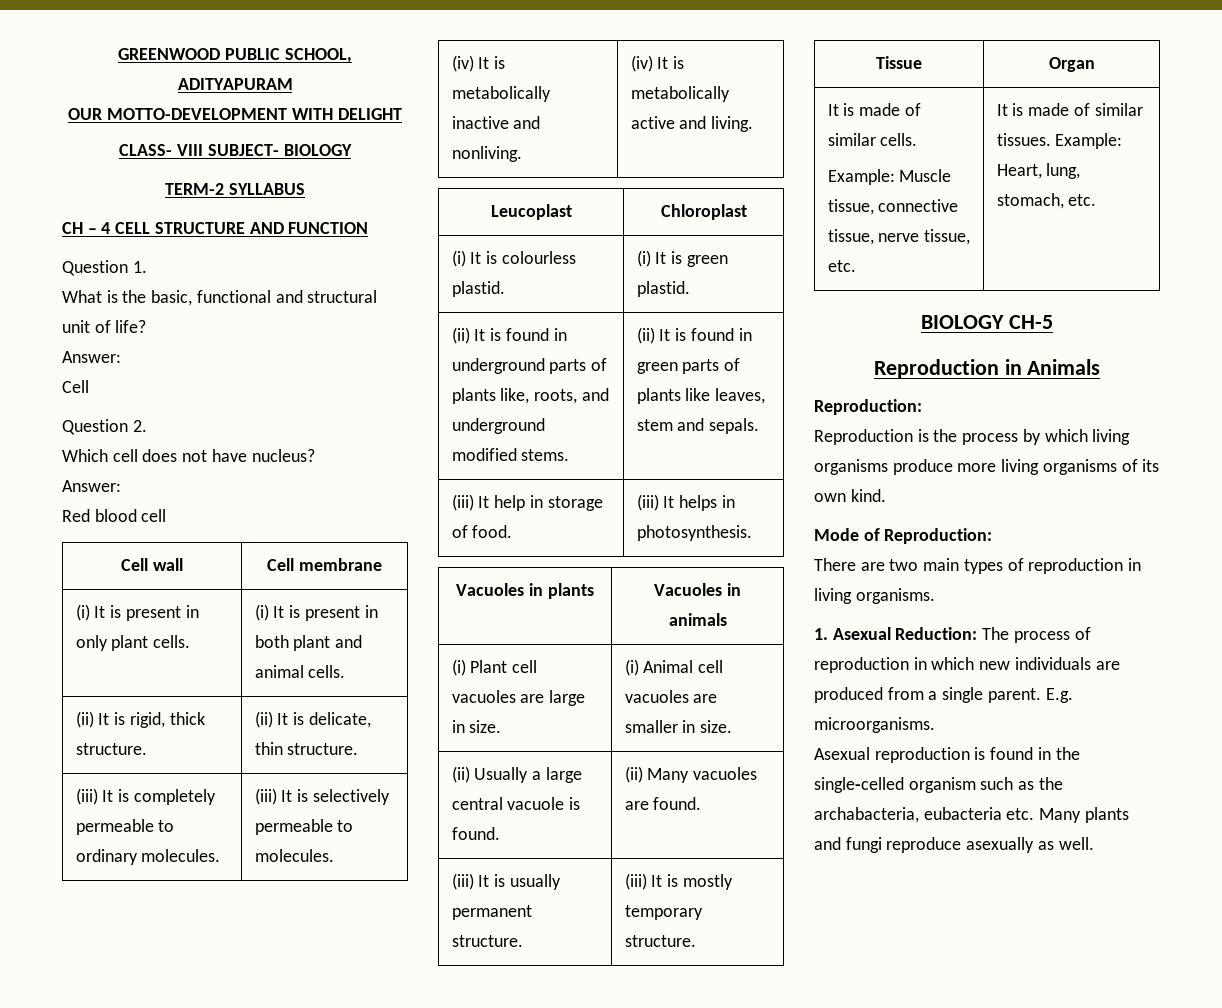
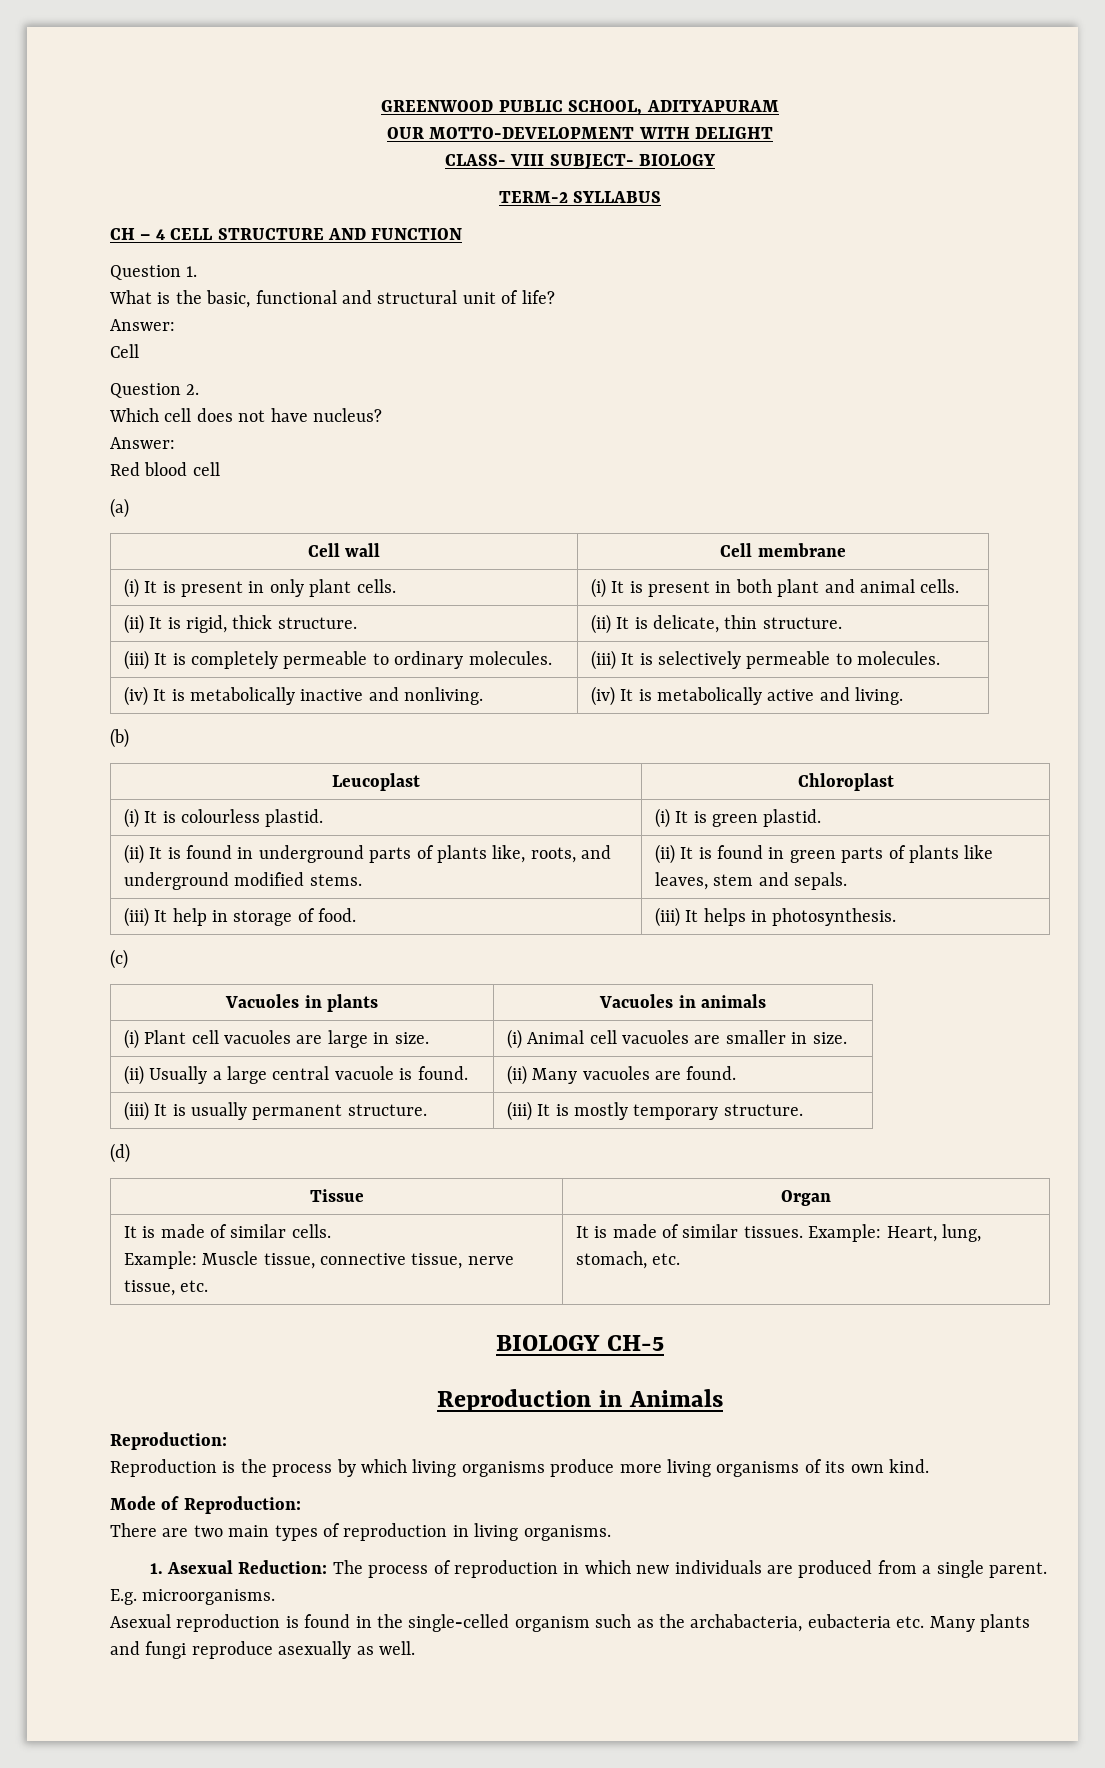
+ (a)
+ (b)
+ (c)
+ (d)

